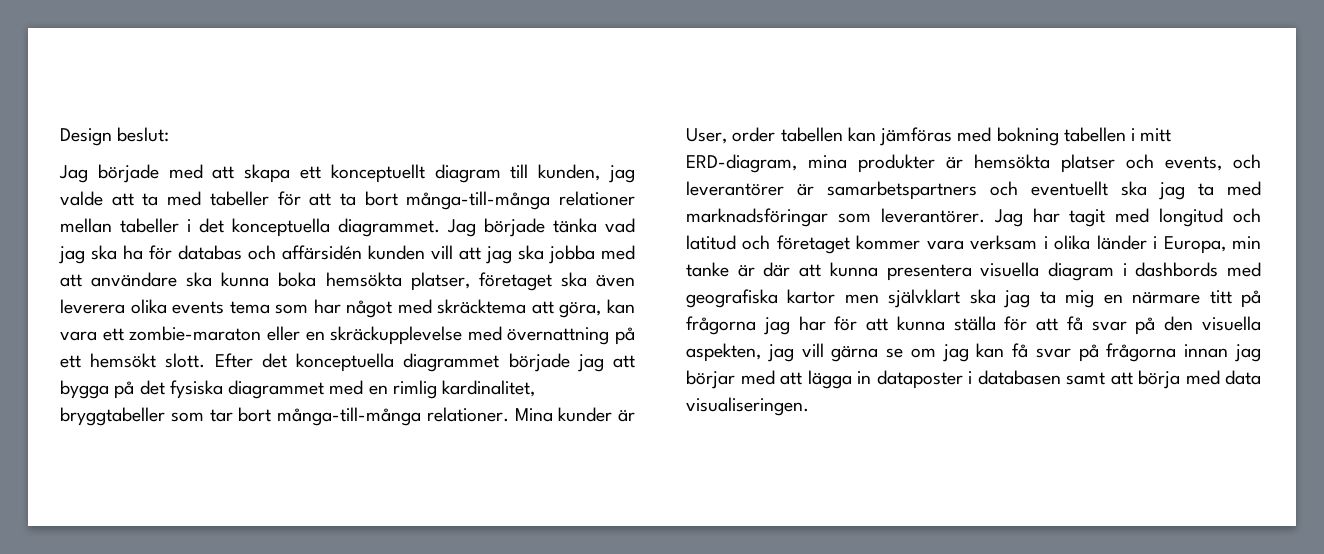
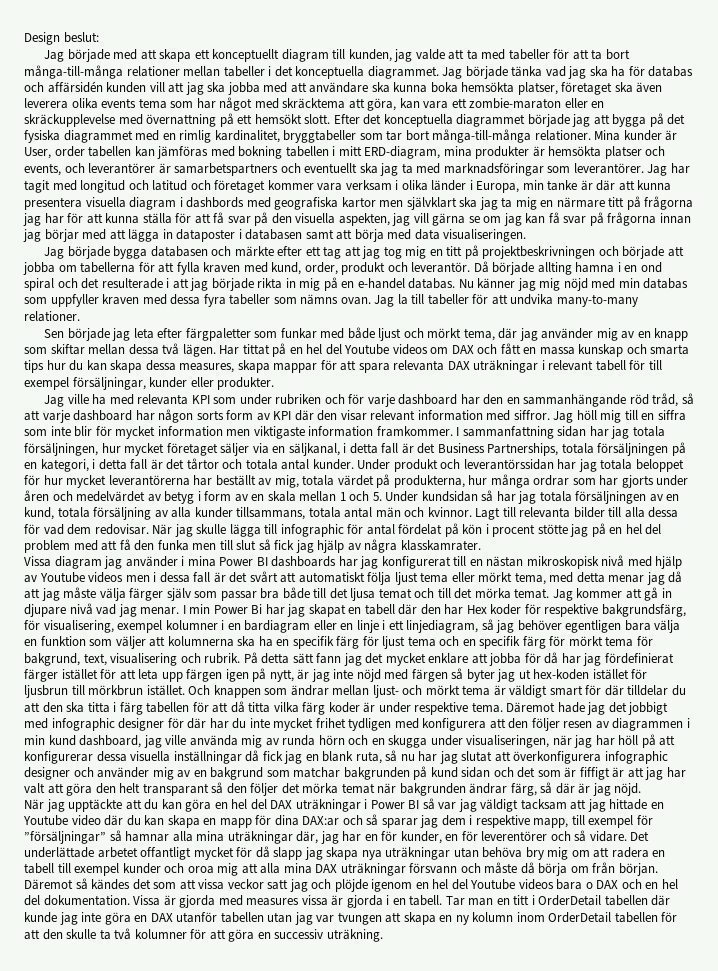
+ Jag började bygga databasen och märkte efter ett tag att jag tog mig en titt på projektbeskrivningen och började att jobba om tabellerna för att fylla kraven med kund, order, produkt och leverantör. Då började allting hamna i en ond spiral och det resulterade i att jag började rikta in mig på en e-handel databas. Nu känner jag mig nöjd med min databas som uppfyller kraven med dessa fyra tabeller som nämns ovan. Jag la till tabeller för att undvika many-to-many relationer.
+ Sen började jag leta efter färgpaletter som funkar med både ljust och mörkt tema, där jag använder mig av en knapp som skiftar mellan dessa två lägen. Har tittat på en hel del Youtube videos om DAX och fått en massa kunskap och smarta tips hur du kan skapa dessa measures, skapa mappar för att spara relevanta DAX uträkningar i relevant tabell för till exempel försäljningar, kunder eller produkter.
+ Jag ville ha med relevanta KPI som under rubriken och för varje dashboard har den en sammanhängande röd tråd, så att varje dashboard har någon sorts form av KPI där den visar relevant information med siffror. Jag höll mig till en siffra som inte blir för mycket information men viktigaste information framkommer. I sammanfattning sidan har jag totala försäljningen, hur mycket företaget säljer via en säljkanal, i detta fall är det Business Partnerships, totala försäljningen på en kategori, i detta fall är det tårtor och totala antal kunder. Under produkt och leverantörssidan har jag totala beloppet för hur mycket leverantörerna har beställt av mig, totala värdet på produkterna, hur många ordrar som har gjorts under åren och medelvärdet av betyg i form av en skala mellan 1 och 5. Under kundsidan så har jag totala försäljningen av en kund, totala försäljning av alla kunder tillsammans, totala antal män och kvinnor. Lagt till relevanta bilder till alla dessa för vad dem redovisar. När jag skulle lägga till infographic för antal fördelat på kön i procent stötte jag på en hel del problem med att få den funka men till slut så fick jag hjälp av några klasskamrater.
+ Vissa diagram jag använder i mina Power BI dashboards har jag konfigurerat till en nästan mikroskopisk nivå med hjälp av Youtube videos men i dessa fall är det svårt att automatiskt följa ljust tema eller mörkt tema, med detta menar jag då att jag måste välja färger själv som passar bra både till det ljusa temat och till det mörka temat. Jag kommer att gå in djupare nivå vad jag menar. I min Power Bi har jag skapat en tabell där den har Hex koder för respektive bakgrundsfärg, för visualisering, exempel kolumner i en bardiagram eller en linje i ett linjediagram, så jag behöver egentligen bara välja en funktion som väljer att kolumnerna ska ha en specifik färg för ljust tema och en specifik färg för mörkt tema för bakgrund, text, visualisering och rubrik. På detta sätt fann jag det mycket enklare att jobba för då har jag fördefinierat färger istället för att leta upp färgen igen på nytt, är jag inte nöjd med färgen så byter jag ut hex-koden istället för ljusbrun till mörkbrun istället. Och knappen som ändrar mellan ljust- och mörkt tema är väldigt smart för där tilldelar du att den ska titta i färg tabellen för att då titta vilka färg koder är under respektive tema. Däremot hade jag det jobbigt med infographic designer för där har du inte mycket frihet tydligen med konfigurera att den följer resen av diagrammen i min kund dashboard, jag ville använda mig av runda hörn och en skugga under visualiseringen, när jag har höll på att konfigurerar dessa visuella inställningar då fick jag en blank ruta, så nu har jag slutat att överkonfigurera infographic designer och använder mig av en bakgrund som matchar bakgrunden på kund sidan och det som är fiffigt är att jag har valt att göra den helt transparant så den följer det mörka temat när bakgrunden ändrar färg, så där är jag nöjd.
+ När jag upptäckte att du kan göra en hel del DAX uträkningar i Power BI så var jag väldigt tacksam att jag hittade en Youtube video där du kan skapa en mapp för dina DAX:ar och så sparar jag dem i respektive mapp, till exempel för ”försäljningar” så hamnar alla mina uträkningar där, jag har en för kunder, en för leverentörer och så vidare. Det underlättade arbetet offantligt mycket för då slapp jag skapa nya uträkningar utan behöva bry mig om att radera en tabell till exempel kunder och oroa mig att alla mina DAX uträkningar försvann och måste då börja om från början. Däremot så kändes det som att vissa veckor satt jag och plöjde igenom en hel del Youtube videos bara o DAX och en hel del dokumentation. Vissa är gjorda med measures vissa är gjorda i en tabell. Tar man en titt i OrderDetail tabellen där kunde jag inte göra en DAX utanför tabellen utan jag var tvungen att skapa en ny kolumn inom OrderDetail tabellen för att den skulle ta två kolumner för att göra en successiv uträkning.

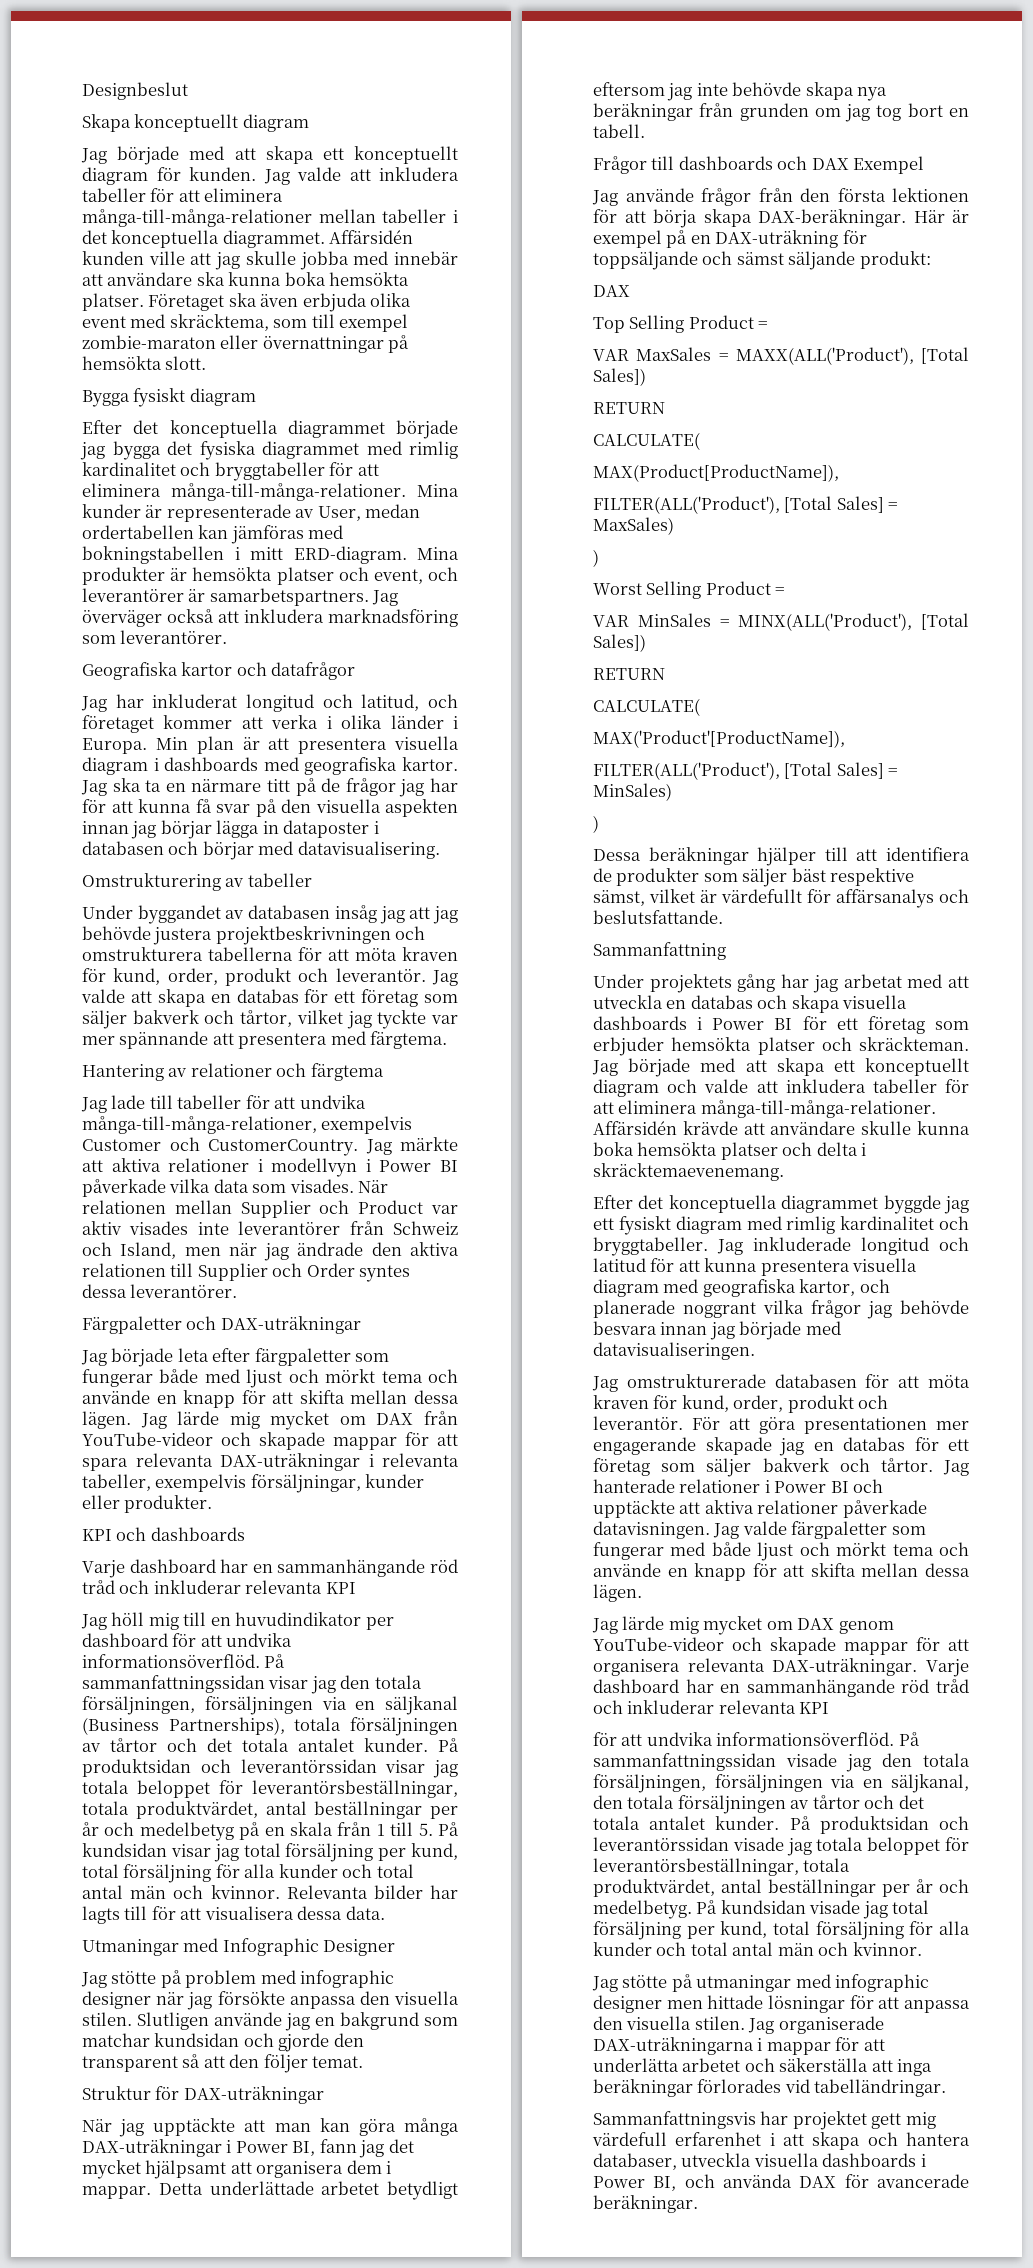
- Design beslut:
- Jag började med att skapa ett konceptuellt diagram till kunden, jag valde att ta med tabeller för att ta bort många-till-många relationer mellan tabeller i det konceptuella diagrammet.
+ Designbeslut
+ Skapa konceptuellt diagram
+ Jag började med att skapa ett konceptuellt diagram för kunden. Jag valde att inkludera tabeller för att eliminera många-till-många-relationer mellan tabeller i det konceptuella diagrammet.
- Jag började tänka vad jag ska ha för databas och affärsidén kunden vill att jag ska jobba med att användare ska kunna boka hemsökta platser, företaget ska även leverera olika events tema som har något med skräcktema att göra, kan vara ett zombie-maraton eller en skräckupplevelse med övernattning på ett hemsökt slott. Efter det konceptuella diagrammet började jag att bygga på det fysiska diagrammet med en rimlig kardinalitet, bryggtabeller som tar bort många-till-många relationer. Mina kunder är User, order tabellen kan jämföras med bokning tabellen i mitt ERD-diagram, mina produkter är hemsökta platser och events, och leverantörer är samarbetspartners och eventuellt ska jag ta med marknadsföringar som leverantörer. Jag har tagit med longitud och latitud och företaget kommer vara verksam i olika länder i Europa, min tanke är där att kunna presentera visuella diagram i dashbords med geografiska kartor men självklart ska jag ta mig en närmare titt på frågorna jag har för att kunna ställa för att få svar på den visuella aspekten, jag vill gärna se om jag kan få svar på frågorna innan jag börjar med att lägga in dataposter i databasen samt att börja med data visualiseringen.
- Jag började bygga databasen och märkte efter ett tag att jag tog mig en titt på projektbeskrivningen och började att jobba om tabellerna för att fylla kraven med kund, order, produkt och leverantör. Då började allting hamna i en ond spiral och det resulterade i att jag började rikta in mig på en e-handel databas. Nu känner jag mig nöjd med min databas som uppfyller kraven med dessa fyra tabeller som nämns ovan. Jag la till tabeller för att undvika many-to-many relationer.
- Sen började jag leta efter färgpaletter som funkar med både ljust och mörkt tema, där jag använder mig av en knapp som skiftar mellan dessa två lägen. Har tittat på en hel del Youtube videos om DAX och fått en massa kunskap och smarta tips hur du kan skapa dessa measures, skapa mappar för att spara relevanta DAX uträkningar i relevant tabell för till exempel försäljningar, kunder eller produkter.
- Jag ville ha med relevanta KPI som under rubriken och för varje dashboard har den en sammanhängande röd tråd, så att varje dashboard har någon sorts form av KPI där den visar relevant information med siffror. Jag höll mig till en siffra som inte blir för mycket information men viktigaste information framkommer. I sammanfattning sidan har jag totala försäljningen, hur mycket företaget säljer via en säljkanal, i detta fall är det Business Partnerships, totala försäljningen på en kategori, i detta fall är det tårtor och totala antal kunder. Under produkt och leverantörssidan har jag totala beloppet för hur mycket leverantörerna har beställt av mig, totala värdet på produkterna, hur många ordrar som har gjorts under åren och medelvärdet av betyg i form av en skala mellan 1 och 5. Under kundsidan så har jag totala försäljningen av en kund, totala försäljning av alla kunder tillsammans, totala antal män och kvinnor. Lagt till relevanta bilder till alla dessa för vad dem redovisar. När jag skulle lägga till infographic för antal fördelat på kön i procent stötte jag på en hel del problem med att få den funka men till slut så fick jag hjälp av några klasskamrater.
- Vissa diagram jag använder i mina Power BI dashboards har jag konfigurerat till en nästan mikroskopisk nivå med hjälp av Youtube videos men i dessa fall är det svårt att automatiskt följa ljust tema eller mörkt tema, med detta menar jag då att jag måste välja färger själv som passar bra både till det ljusa temat och till det mörka temat. Jag kommer att gå in djupare nivå vad jag menar. I min Power Bi har jag skapat en tabell där den har Hex koder för respektive bakgrundsfärg, för visualisering, exempel kolumner i en bardiagram eller en linje i ett linjediagram, så jag behöver egentligen bara välja en funktion som väljer att kolumnerna ska ha en specifik färg för ljust tema och en specifik färg för mörkt tema för bakgrund, text, visualisering och rubrik. På detta sätt fann jag det mycket enklare att jobba för då har jag fördefinierat färger istället för att leta upp färgen igen på nytt, är jag inte nöjd med färgen så byter jag ut hex-koden istället för ljusbrun till mörkbrun istället. Och knappen som ändrar mellan ljust- och mörkt tema är väldigt smart för där tilldelar du att den ska titta i färg tabellen för att då titta vilka färg koder är under respektive tema. Däremot hade jag det jobbigt med infographic designer för där har du inte mycket frihet tydligen med konfigurera att den följer resen av diagrammen i min kund dashboard, jag ville använda mig av runda hörn och en skugga under visualiseringen, när jag har höll på att konfigurerar dessa visuella inställningar då fick jag en blank ruta, så nu har jag slutat att överkonfigurera infographic designer och använder mig av en bakgrund som matchar bakgrunden på kund sidan och det som är fiffigt är att jag har valt att göra den helt transparant så den följer det mörka temat när bakgrunden ändrar färg, så där är jag nöjd.
- När jag upptäckte att du kan göra en hel del DAX uträkningar i Power BI så var jag väldigt tacksam att jag hittade en Youtube video där du kan skapa en mapp för dina DAX:ar och så sparar jag dem i respektive mapp, till exempel för ”försäljningar” så hamnar alla mina uträkningar där, jag har en för kunder, en för leverentörer och så vidare. Det underlättade arbetet offantligt mycket för då slapp jag skapa nya uträkningar utan behöva bry mig om att radera en tabell till exempel kunder och oroa mig att alla mina DAX uträkningar försvann och måste då börja om från början. Däremot så kändes det som att vissa veckor satt jag och plöjde igenom en hel del Youtube videos bara o DAX och en hel del dokumentation. Vissa är gjorda med measures vissa är gjorda i en tabell. Tar man en titt i OrderDetail tabellen där kunde jag inte göra en DAX utanför tabellen utan jag var tvungen att skapa en ny kolumn inom OrderDetail tabellen för att den skulle ta två kolumner för att göra en successiv uträkning.
+ Affärsidén kunden ville att jag skulle jobba med innebär att användare ska kunna boka hemsökta platser. Företaget ska även erbjuda olika event med skräcktema, som till exempel zombie-maraton eller övernattningar på hemsökta slott.
+ Bygga fysiskt diagram
+ Efter det konceptuella diagrammet började jag bygga det fysiska diagrammet med rimlig kardinalitet och bryggtabeller för att eliminera många-till-många-relationer. Mina kunder är representerade av User, medan ordertabellen kan jämföras med bokningstabellen i mitt ERD-diagram. Mina produkter är hemsökta platser och event, och leverantörer är samarbetspartners. Jag överväger också att inkludera marknadsföring som leverantörer.
+ Geografiska kartor och datafrågor
+ Jag har inkluderat longitud och latitud, och företaget kommer att verka i olika länder i Europa. Min plan är att presentera visuella diagram i dashboards med geografiska kartor. Jag ska ta en närmare titt på de frågor jag har för att kunna få svar på den visuella aspekten innan jag börjar lägga in dataposter i databasen och börjar med datavisualisering.
+ Omstrukturering av tabeller
+ Under byggandet av databasen insåg jag att jag behövde justera projektbeskrivningen och omstrukturera tabellerna för att möta kraven för kund, order, produkt och leverantör. Jag valde att skapa en databas för ett företag som säljer bakverk och tårtor, vilket jag tyckte var mer spännande att presentera med färgtema.
+ Hantering av relationer och färgtema
+ Jag lade till tabeller för att undvika många-till-många-relationer, exempelvis Customer och CustomerCountry. Jag märkte att aktiva relationer i modellvyn i Power BI påverkade vilka data som visades. När relationen mellan Supplier och Product var aktiv visades inte leverantörer från Schweiz och Island, men när jag ändrade den aktiva relationen till Supplier och Order syntes dessa leverantörer.
+ Färgpaletter och DAX-uträkningar
+ Jag började leta efter färgpaletter som fungerar både med ljust och mörkt tema och använde en knapp för att skifta mellan dessa lägen. Jag lärde mig mycket om DAX från YouTube-videor och skapade mappar för att spara relevanta DAX-uträkningar i relevanta tabeller, exempelvis försäljningar, kunder eller produkter.
+ KPI och dashboards
+ Varje dashboard har en sammanhängande röd tråd och inkluderar relevanta KPI
+ Jag höll mig till en huvudindikator per dashboard för att undvika informationsöverflöd. På sammanfattningssidan visar jag den totala försäljningen, försäljningen via en säljkanal (Business Partnerships), totala försäljningen av tårtor och det totala antalet kunder. På produktsidan och leverantörssidan visar jag totala beloppet för leverantörsbeställningar, totala produktvärdet, antal beställningar per år och medelbetyg på en skala från 1 till 5. På kundsidan visar jag total försäljning per kund, total försäljning för alla kunder och total antal män och kvinnor. Relevanta bilder har lagts till för att visualisera dessa data.
+ Utmaningar med Infographic Designer
+ Jag stötte på problem med infographic designer när jag försökte anpassa den visuella stilen. Slutligen använde jag en bakgrund som matchar kundsidan och gjorde den transparent så att den följer temat.
+ Struktur för DAX-uträkningar
+ När jag upptäckte att man kan göra många DAX-uträkningar i Power BI, fann jag det mycket hjälpsamt att organisera dem i mappar. Detta underlättade arbetet betydligt eftersom jag inte behövde skapa nya beräkningar från grunden om jag tog bort en tabell.
+ Frågor till dashboards och DAX Exempel
+ Jag använde frågor från den första lektionen för att börja skapa DAX-beräkningar. Här är exempel på en DAX-uträkning för toppsäljande och sämst säljande produkt:
+ DAX
+ Top Selling Product =
+ VAR MaxSales = MAXX(ALL('Product'), [Total Sales])
+ RETURN
+ CALCULATE(
+ MAX(Product[ProductName]),
+ FILTER(ALL('Product'), [Total Sales] = MaxSales)
+ )
+ Worst Selling Product =
+ VAR MinSales = MINX(ALL('Product'), [Total Sales])
+ RETURN
+ CALCULATE(
+ MAX('Product'[ProductName]),
+ FILTER(ALL('Product'), [Total Sales] = MinSales)
+ )
+ Dessa beräkningar hjälper till att identifiera de produkter som säljer bäst respektive sämst, vilket är värdefullt för affärsanalys och beslutsfattande.
+ Sammanfattning
+ Under projektets gång har jag arbetat med att utveckla en databas och skapa visuella dashboards i Power BI för ett företag som erbjuder hemsökta platser och skräckteman. Jag började med att skapa ett konceptuellt diagram och valde att inkludera tabeller för att eliminera många-till-många-relationer. Affärsidén krävde att användare skulle kunna boka hemsökta platser och delta i skräcktemaevenemang.
+ Efter det konceptuella diagrammet byggde jag ett fysiskt diagram med rimlig kardinalitet och bryggtabeller. Jag inkluderade longitud och latitud för att kunna presentera visuella diagram med geografiska kartor, och planerade noggrant vilka frågor jag behövde besvara innan jag började med datavisualiseringen.
+ Jag omstrukturerade databasen för att möta kraven för kund, order, produkt och leverantör. För att göra presentationen mer engagerande skapade jag en databas för ett företag som säljer bakverk och tårtor. Jag hanterade relationer i Power BI och upptäckte att aktiva relationer påverkade datavisningen. Jag valde färgpaletter som fungerar med både ljust och mörkt tema och använde en knapp för att skifta mellan dessa lägen.
+ Jag lärde mig mycket om DAX genom YouTube-videor och skapade mappar för att organisera relevanta DAX-uträkningar. Varje dashboard har en sammanhängande röd tråd och inkluderar relevanta KPI
+ för att undvika informationsöverflöd. På sammanfattningssidan visade jag den totala försäljningen, försäljningen via en säljkanal, den totala försäljningen av tårtor och det totala antalet kunder. På produktsidan och leverantörssidan visade jag totala beloppet för leverantörsbeställningar, totala produktvärdet, antal beställningar per år och medelbetyg. På kundsidan visade jag total försäljning per kund, total försäljning för alla kunder och total antal män och kvinnor.
+ Jag stötte på utmaningar med infographic designer men hittade lösningar för att anpassa den visuella stilen. Jag organiserade DAX-uträkningarna i mappar för att underlätta arbetet och säkerställa att inga beräkningar förlorades vid tabelländringar.
+ Sammanfattningsvis har projektet gett mig värdefull erfarenhet i att skapa och hantera databaser, utveckla visuella dashboards i Power BI, och använda DAX för avancerade beräkningar.

